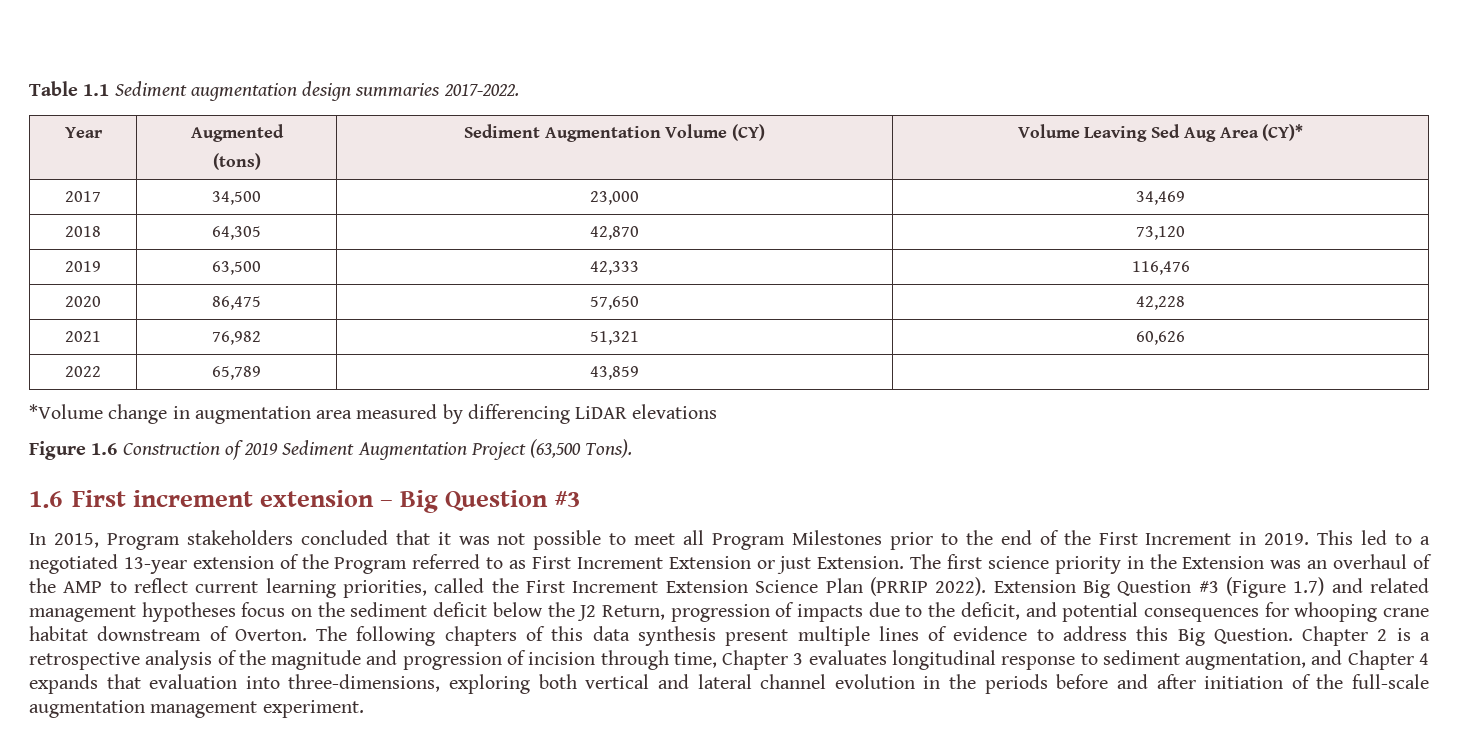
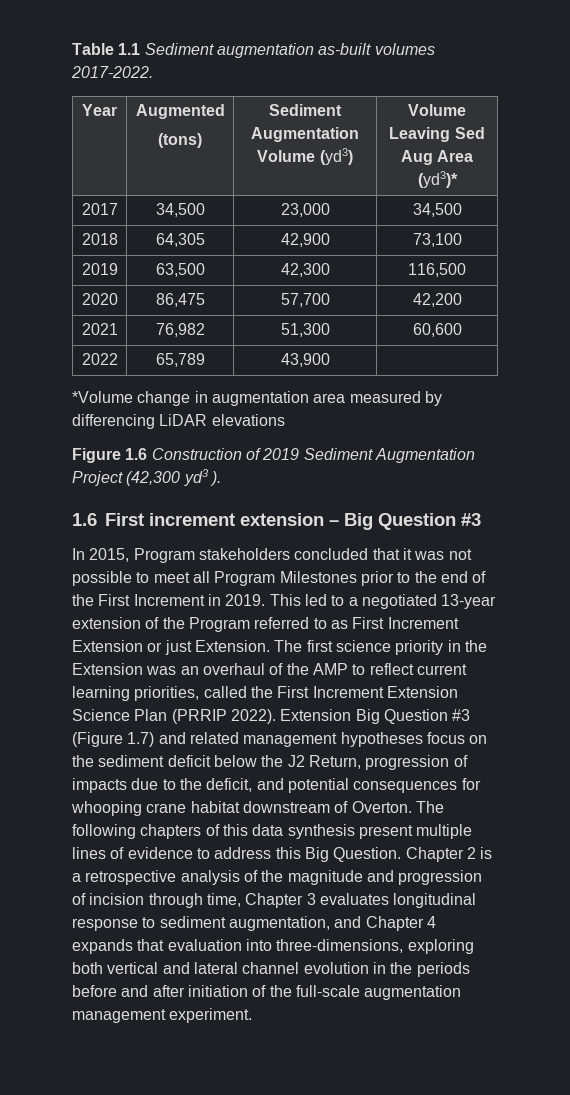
- Table 1.1 Sediment augmentation design summaries 2017-2022.
+ Table 1.1 Sediment augmentation as-built volumes 2017-2022.
  Year | Augmented
- (tons) | Sediment Augmentation Volume (CY) | Volume Leaving Sed Aug Area (CY)*
+ (tons) | Sediment Augmentation Volume (yd3) | Volume Leaving Sed Aug Area (yd3)*
- 2017 | 34,500 | 23,000 | 34,469
+ 2017 | 34,500 | 23,000 | 34,500
- 2018 | 64,305 | 42,870 | 73,120
+ 2018 | 64,305 | 42,900 | 73,100
- 2019 | 63,500 | 42,333 | 116,476
+ 2019 | 63,500 | 42,300 | 116,500
- 2020 | 86,475 | 57,650 | 42,228
+ 2020 | 86,475 | 57,700 | 42,200
- 2021 | 76,982 | 51,321 | 60,626
+ 2021 | 76,982 | 51,300 | 60,600
- 2022 | 65,789 | 43,859 |
+ 2022 | 65,789 | 43,900 |
- Figure 1.6 Construction of 2019 Sediment Augmentation Project (63,500 Tons).
+ Figure 1.6 Construction of 2019 Sediment Augmentation Project (42,300 yd3 ).

